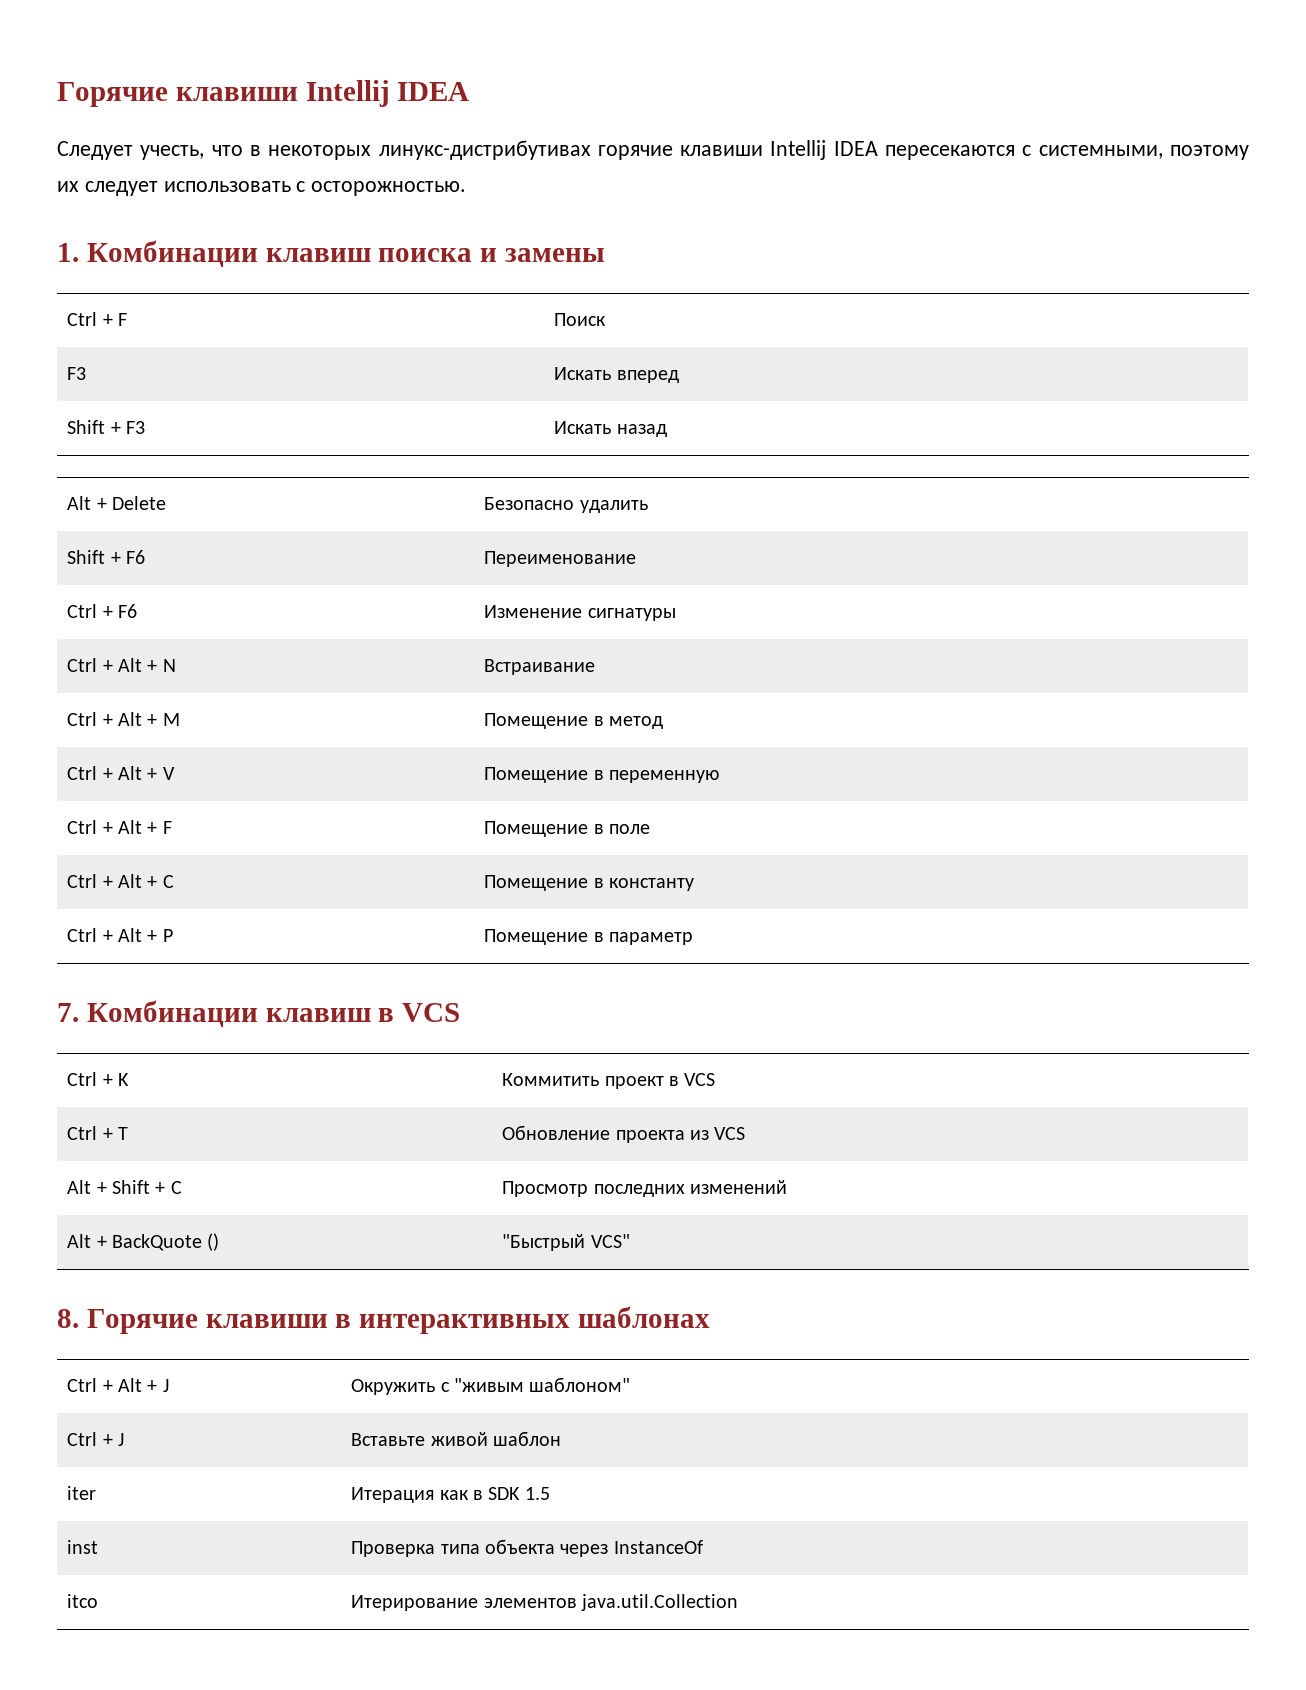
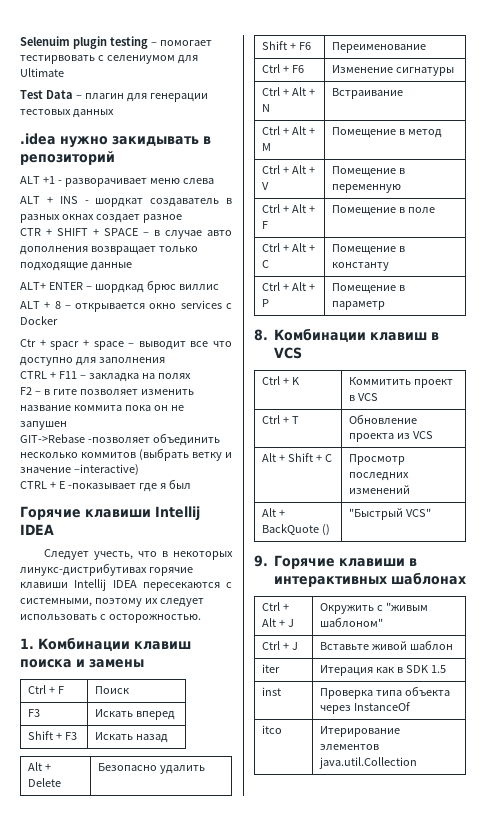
+ Selenuim plugin testing – помогает тестирвовать с селениумом для Ultimate
+ Test Data – плагин для генерации тестовых данных
+ .idea нужно закидывать в репозиторий
+ ALT +1 - разворачивает меню слева
+ ALT + INS - шордкат создаватель в разных окнах создает разное
+ CTR + SHIFT + SPACE – в случае авто дополнения возвращает только подходящие данные
+ ALT+ ENTER – шордкад брюс виллис
+ ALT + 8 – открывается окно services c Docker
+ Ctr + spacr + space – выводит все что доступно для заполнения
+ CTRL + F11 – закладка на полях
+ F2 – в гите позволяет изменить название коммита пока он не запушен
+ GIT->Rebase -позволяет объединить несколько коммитов (выбрать ветку и значение –interactive)
+ CTRL + E -показывает где я был
- 7. Комбинации клавиш в VCS
+ 8. Комбинации клавиш в VCS
- 8. Горячие клавиши в интерактивных шаблонах
+ 9. Горячие клавиши в интерактивных шаблонах

